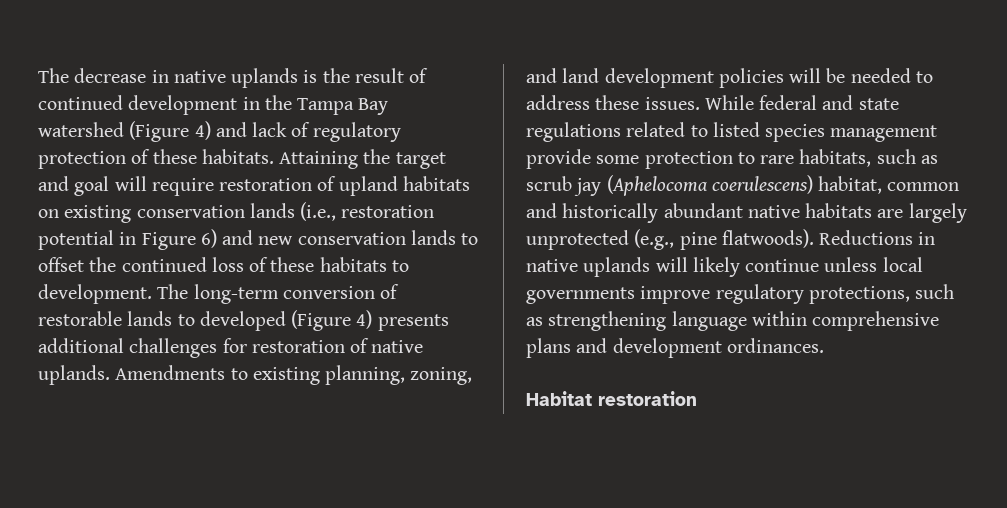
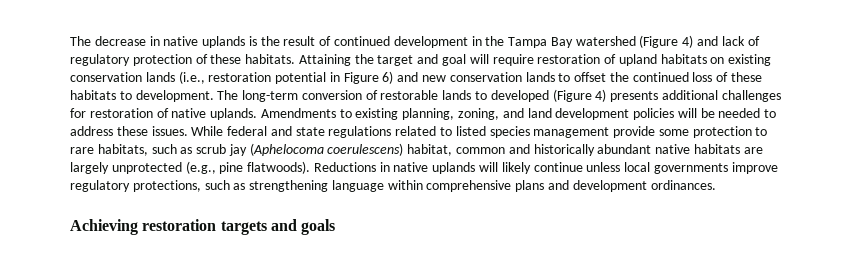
- Habitat restoration
+ Achieving restoration targets and goals

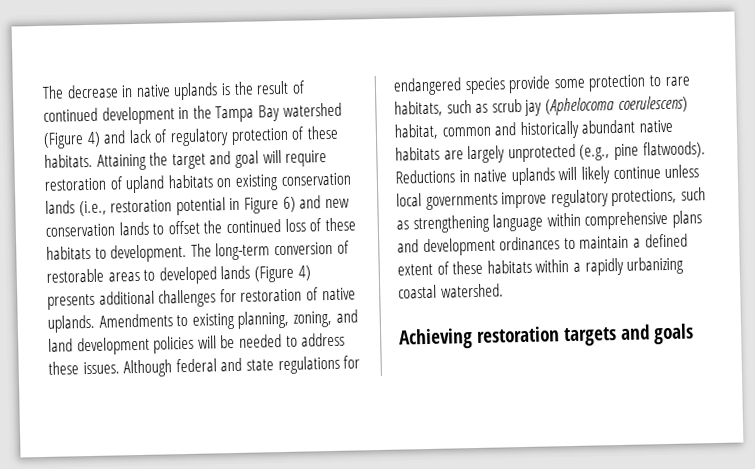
- The long-term conversion of restorable lands to developed (Figure 4) presents additional challenges for restoration of native uplands.
+ The long-term conversion of restorable areas to developed lands (Figure 4) presents additional challenges for restoration of native uplands.
- While federal and state regulations related to listed species management provide some protection to rare habitats, such as scrub jay (Aphelocoma coerulescens) habitat, common and historically abundant native habitats are largely unprotected (e.g., pine flatwoods).
+ Although federal and state regulations for endangered species provide some protection to rare habitats, such as scrub jay (Aphelocoma coerulescens) habitat, common and historically abundant native habitats are largely unprotected (e.g., pine flatwoods).
- Reductions in native uplands will likely continue unless local governments improve regulatory protections, such as strengthening language within comprehensive plans and development ordinances.
+ Reductions in native uplands will likely continue unless local governments improve regulatory protections, such as strengthening language within comprehensive plans and development ordinances to maintain a defined extent of these habitats within a rapidly urbanizing coastal watershed.

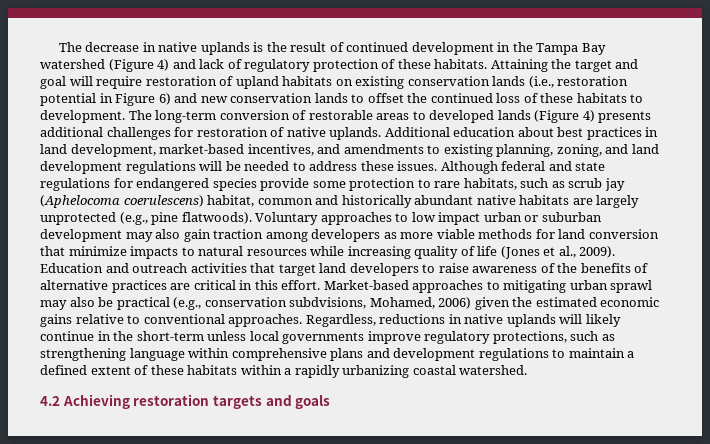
- Amendments to existing planning, zoning, and land development policies will be needed to address these issues.
+ Additional education about best practices in land development, market-based incentives, and amendments to existing planning, zoning, and land development regulations will be needed to address these issues.
- Reductions in native uplands will likely continue unless local governments improve regulatory protections, such as strengthening language within comprehensive plans and development ordinances to maintain a defined extent of these habitats within a rapidly urbanizing coastal watershed.
+ Voluntary approaches to low impact urban or suburban development may also gain traction among developers as more viable methods for land conversion that minimize impacts to natural resources while increasing quality of life (Jones et al., 2009). Education and outreach activities that target land developers to raise awareness of the benefits of alternative practices are critical in this effort. Market-based approaches to mitigating urban sprawl may also be practical (e.g., conservation subdvisions, Mohamed, 2006) given the estimated economic gains relative to conventional approaches. Regardless, reductions in native uplands will likely continue in the short-term unless local governments improve regulatory protections, such as strengthening language within comprehensive plans and development regulations to maintain a defined extent of these habitats within a rapidly urbanizing coastal watershed.
- Achieving restoration targets and goals
+ 4.2 Achieving restoration targets and goals

